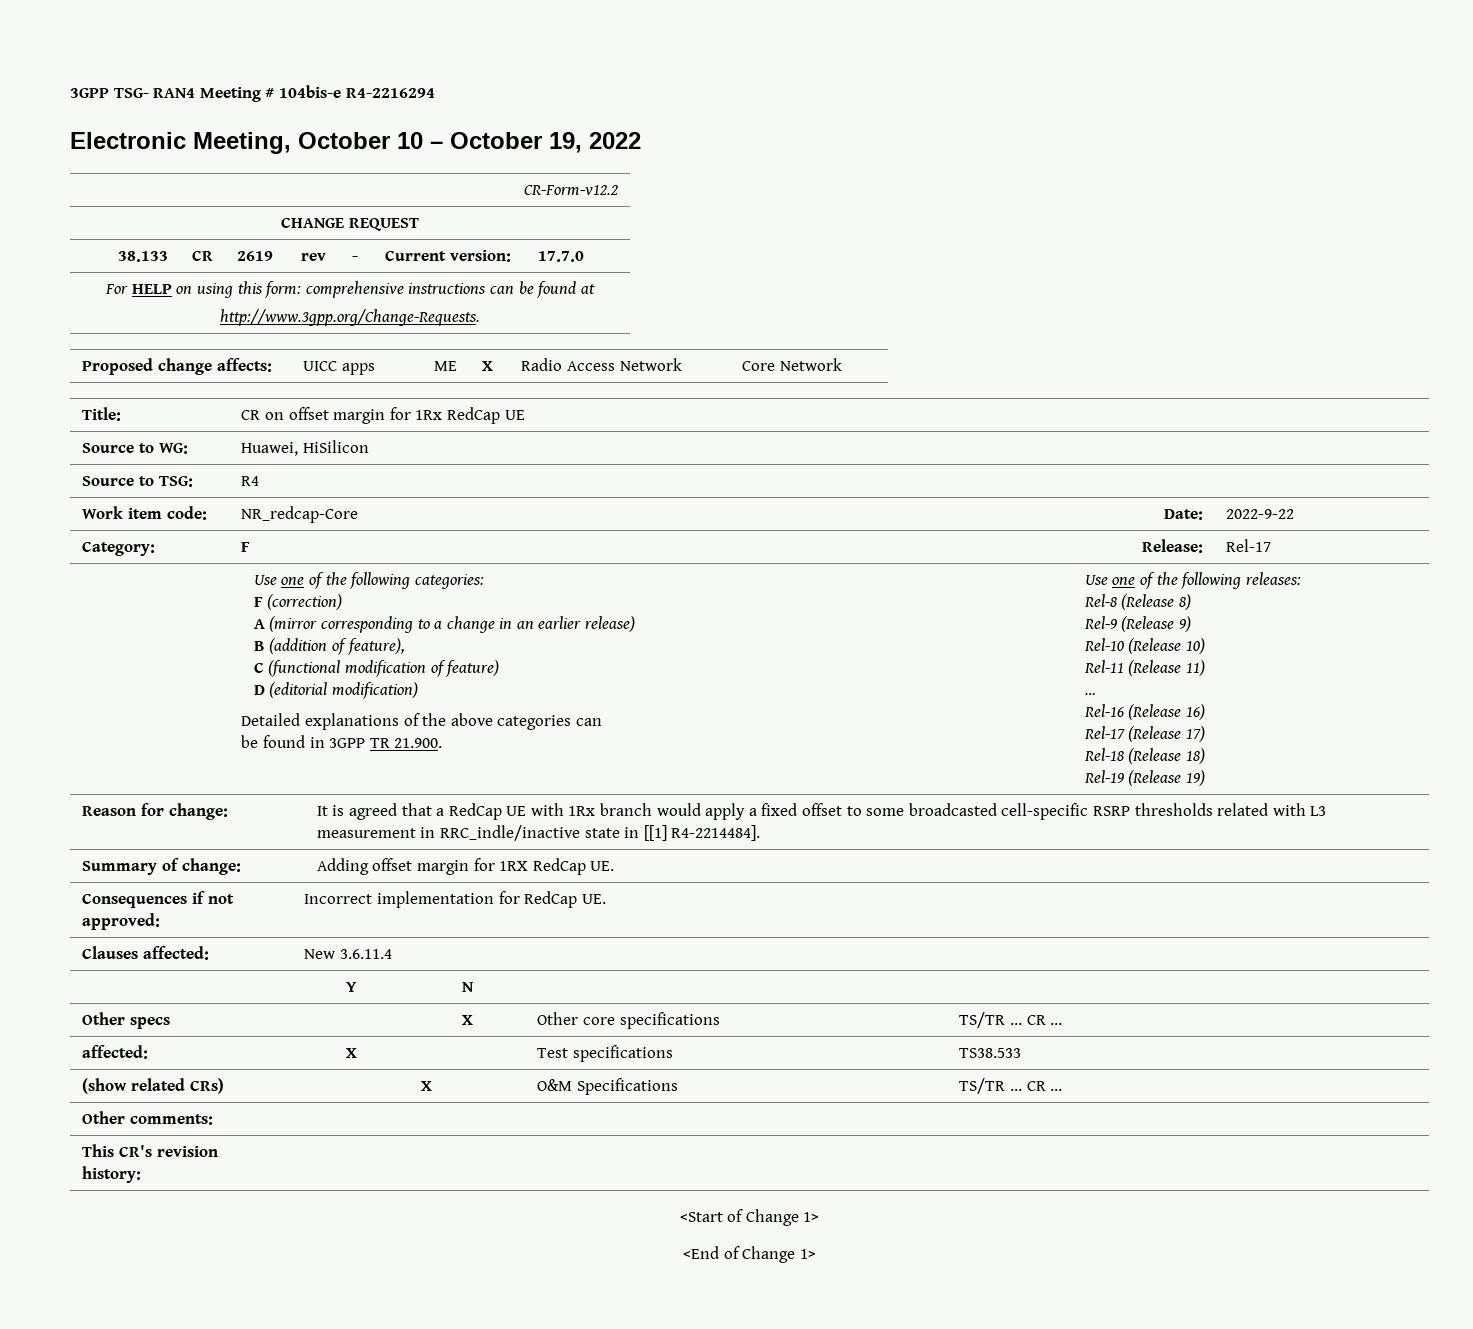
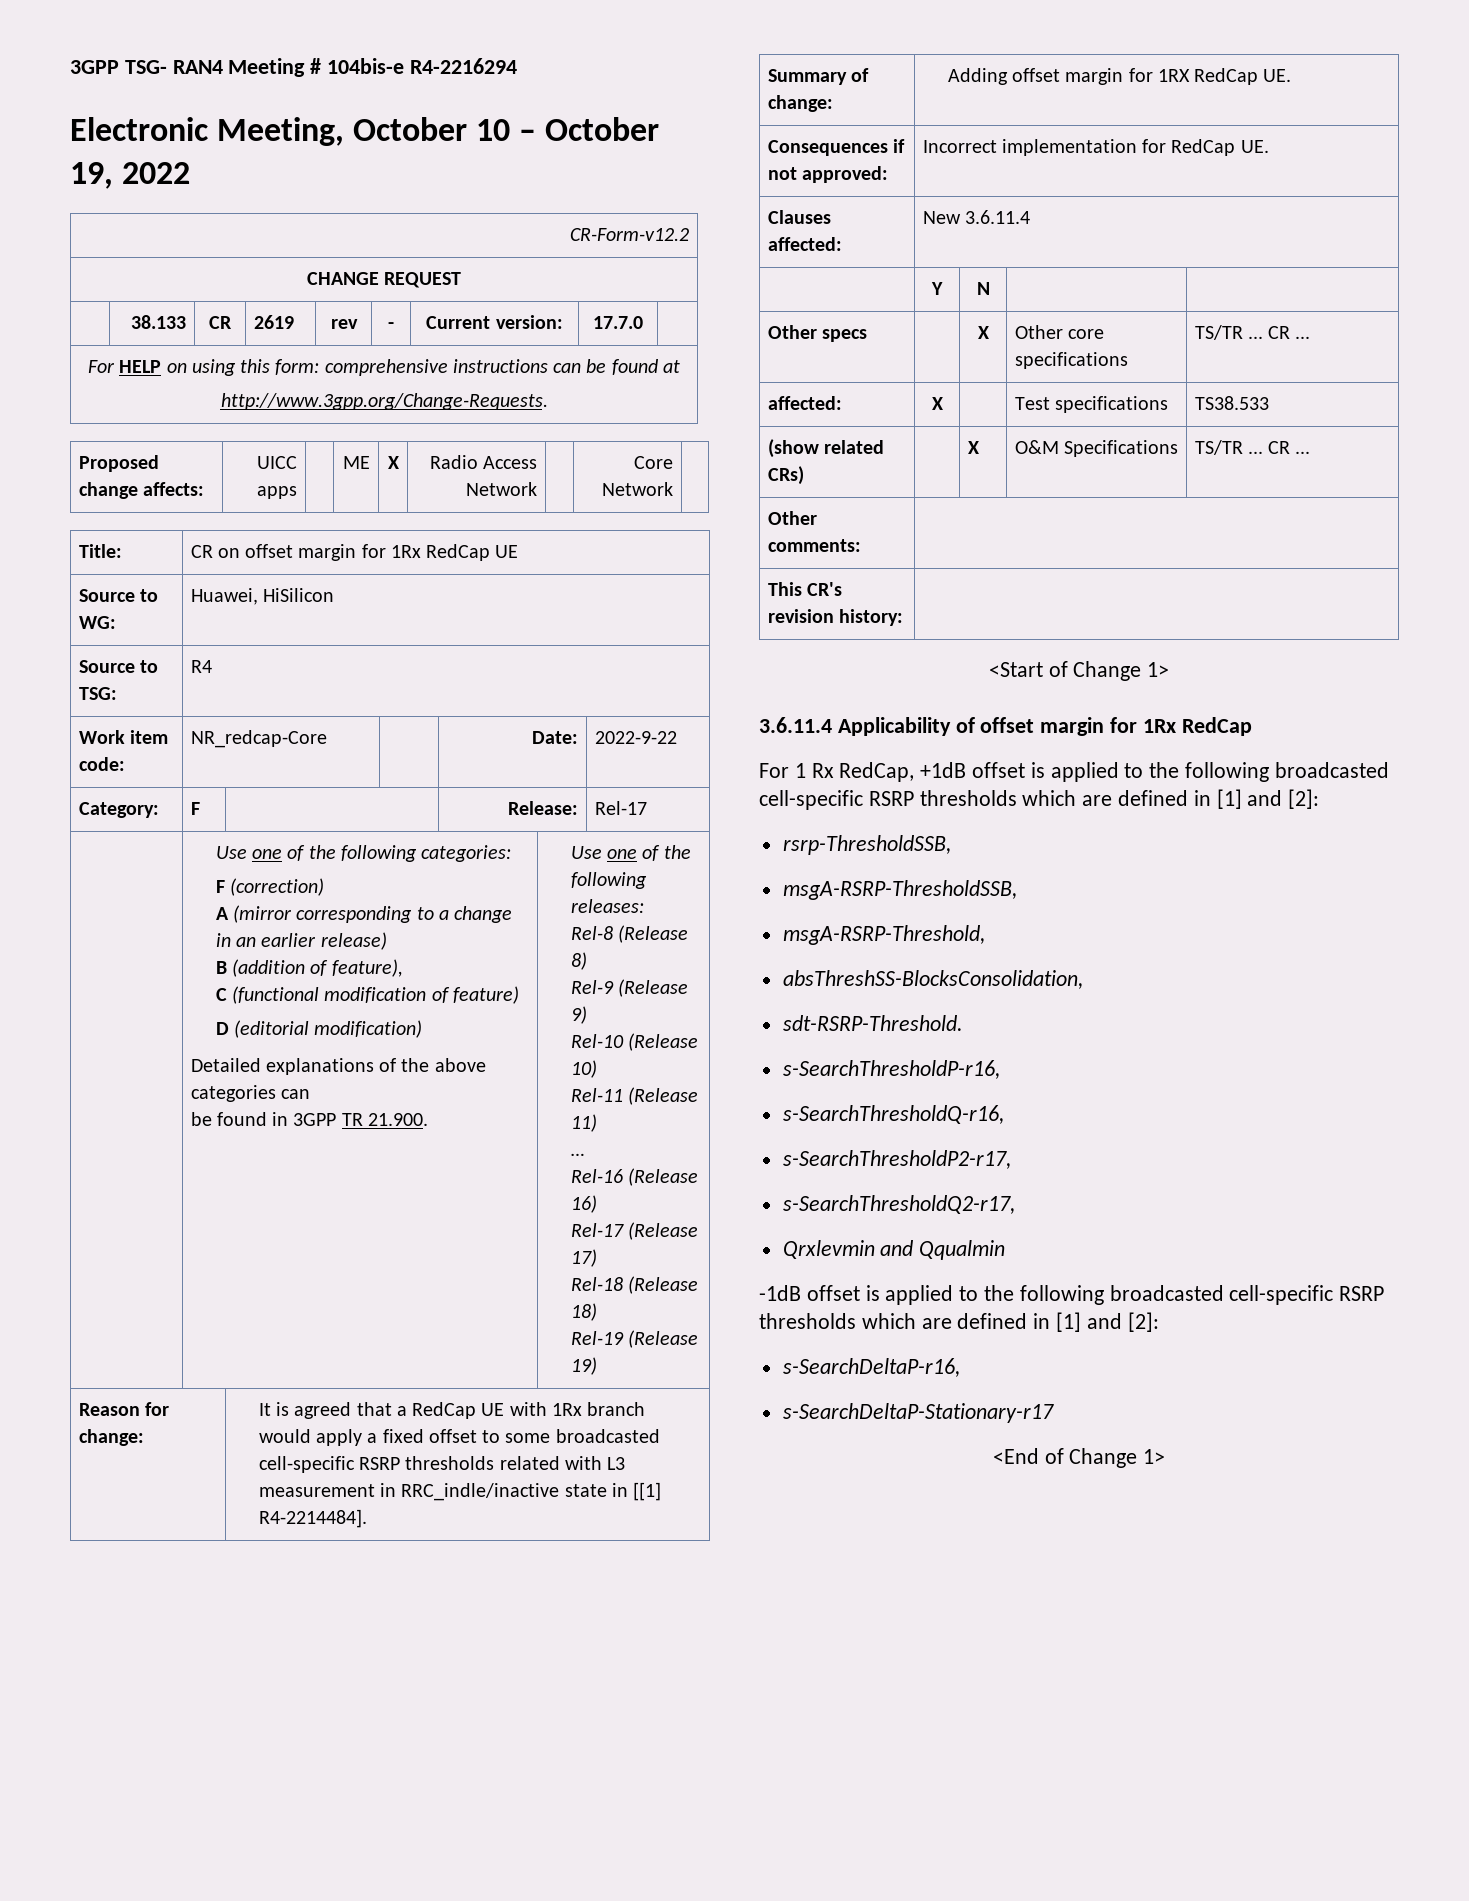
+ 3.6.11.4 Applicability of offset margin for 1Rx RedCap
+ For 1 Rx RedCap, +1dB offset is applied to the following broadcasted cell-specific RSRP thresholds which are defined in [1] and [2]:
+ rsrp-ThresholdSSB,
+ msgA-RSRP-ThresholdSSB,
+ msgA-RSRP-Threshold,
+ absThreshSS-BlocksConsolidation,
+ sdt-RSRP-Threshold.
+ s-SearchThresholdP-r16,
+ s-SearchThresholdQ-r16,
+ s-SearchThresholdP2-r17,
+ s-SearchThresholdQ2-r17,
+ Qrxlevmin and Qqualmin
+ -1dB offset is applied to the following broadcasted cell-specific RSRP thresholds which are defined in [1] and [2]:
+ s-SearchDeltaP-r16,
+ s-SearchDeltaP-Stationary-r17

